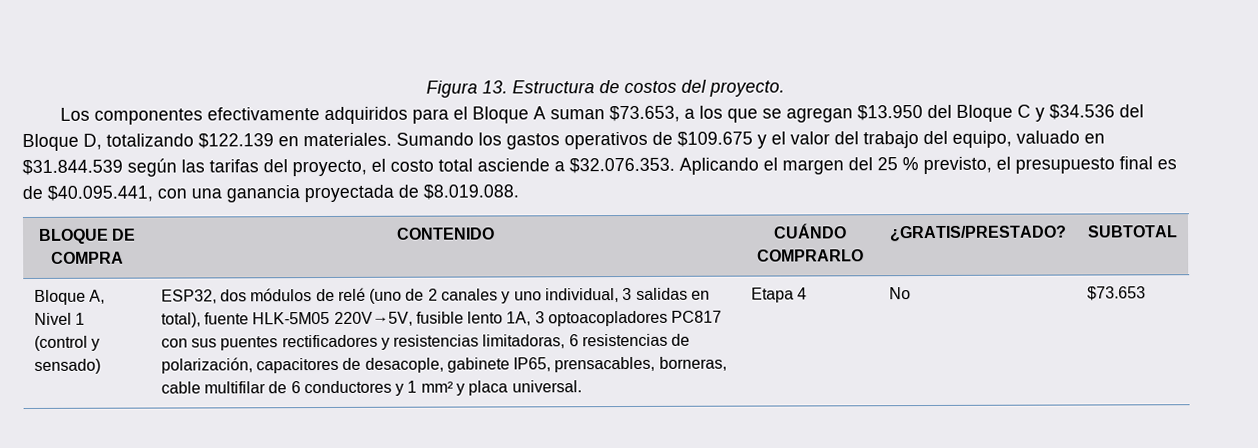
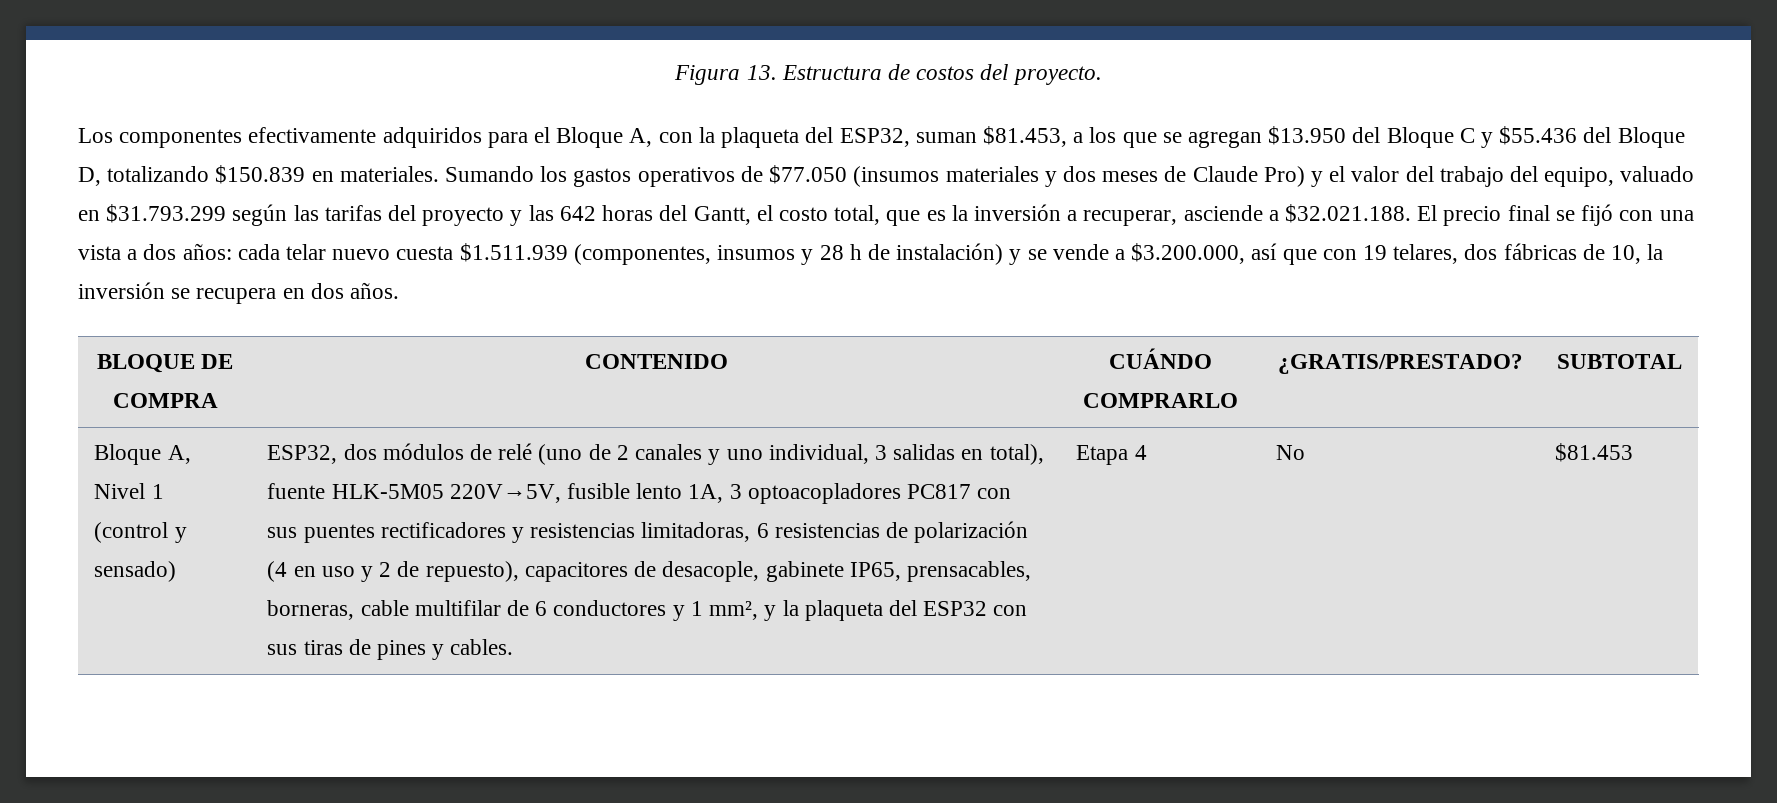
- Los componentes efectivamente adquiridos para el Bloque A suman $73.653, a los que se agregan $13.950 del Bloque C y $34.536 del Bloque D, totalizando $122.139 en materiales.
+ Los componentes efectivamente adquiridos para el Bloque A, con la plaqueta del ESP32, suman $81.453, a los que se agregan $13.950 del Bloque C y $55.436 del Bloque D, totalizando $150.839 en materiales.
- Sumando los gastos operativos de $109.675 y el valor del trabajo del equipo, valuado en $31.844.539 según las tarifas del proyecto, el costo total asciende a $32.076.353. Aplicando el margen del 25 % previsto, el presupuesto final es de $40.095.441, con una ganancia proyectada de $8.019.088.
+ Sumando los gastos operativos de $77.050 (insumos materiales y dos meses de Claude Pro) y el valor del trabajo del equipo, valuado en $31.793.299 según las tarifas del proyecto y las 642 horas del Gantt, el costo total, que es la inversión a recuperar, asciende a $32.021.188. El precio final se fijó con una vista a dos años: cada telar nuevo cuesta $1.511.939 (componentes, insumos y 28 h de instalación) y se vende a $3.200.000, así que con 19 telares, dos fábricas de 10, la inversión se recupera en dos años.
- ESP32, dos módulos de relé (uno de 2 canales y uno individual, 3 salidas en total), fuente HLK-5M05 220V→5V, fusible lento 1A, 3 optoacopladores PC817 con sus puentes rectificadores y resistencias limitadoras, 6 resistencias de polarización, capacitores de desacople, gabinete IP65, prensacables, borneras, cable multifilar de 6 conductores y 1 mm² y placa universal.
+ ESP32, dos módulos de relé (uno de 2 canales y uno individual, 3 salidas en total), fuente HLK-5M05 220V→5V, fusible lento 1A, 3 optoacopladores PC817 con sus puentes rectificadores y resistencias limitadoras, 6 resistencias de polarización (4 en uso y 2 de repuesto), capacitores de desacople, gabinete IP65, prensacables, borneras, cable multifilar de 6 conductores y 1 mm², y la plaqueta del ESP32 con sus tiras de pines y cables.
- $73.653
+ $81.453

